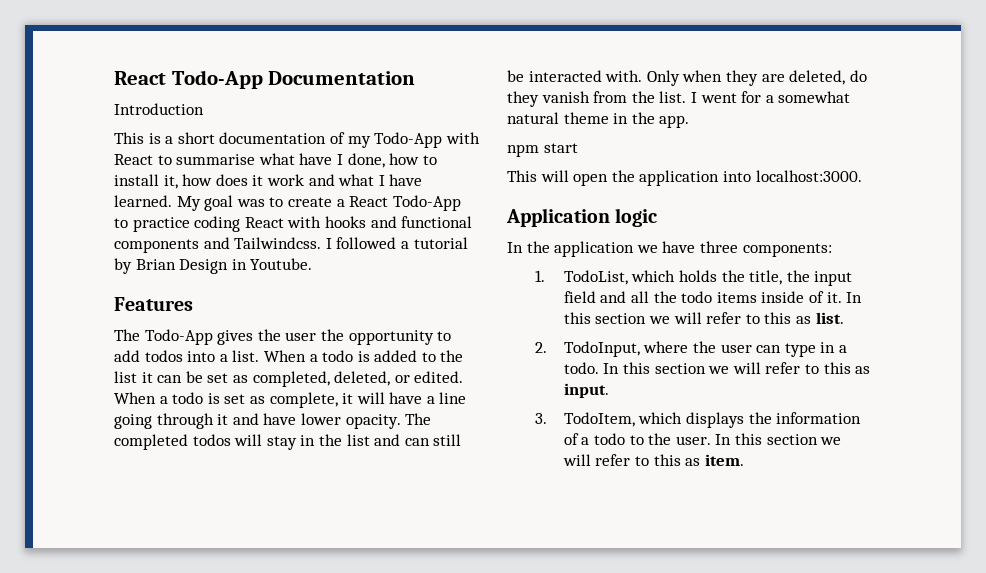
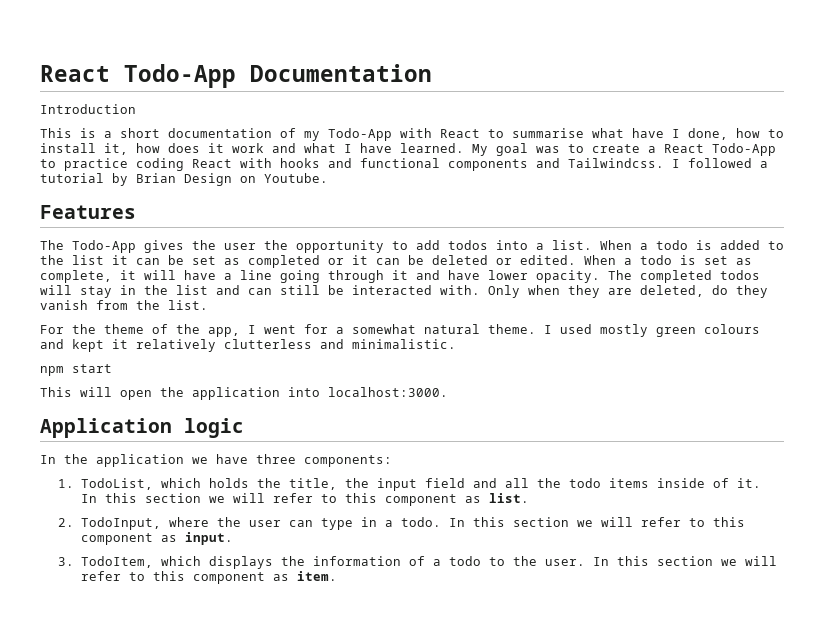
- I followed a tutorial by Brian Design in Youtube.
+ I followed a tutorial by Brian Design on Youtube.
- When a todo is added to the list it can be set as completed, deleted, or edited.
+ When a todo is added to the list it can be set as completed or it can be deleted or edited.
- Only when they are deleted, do they vanish from the list. I went for a somewhat natural theme in the app.
+ Only when they are deleted, do they vanish from the list.
+ For the theme of the app, I went for a somewhat natural theme. I used mostly green colours and kept it relatively clutterless and minimalistic.
- In this section we will refer to this as list.
+ In this section we will refer to this component as list.
- In this section we will refer to this as input.
+ In this section we will refer to this component as input.
- In this section we will refer to this as item.
+ In this section we will refer to this component as item.

